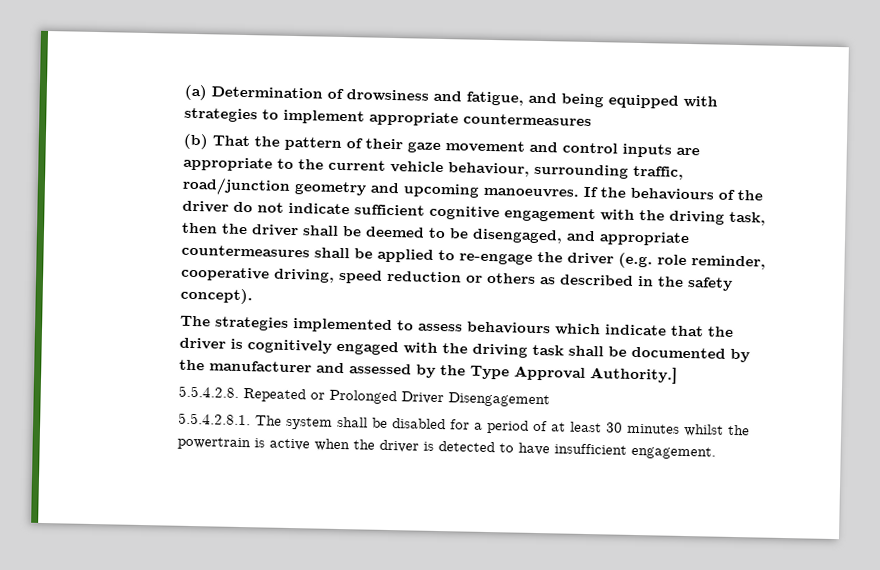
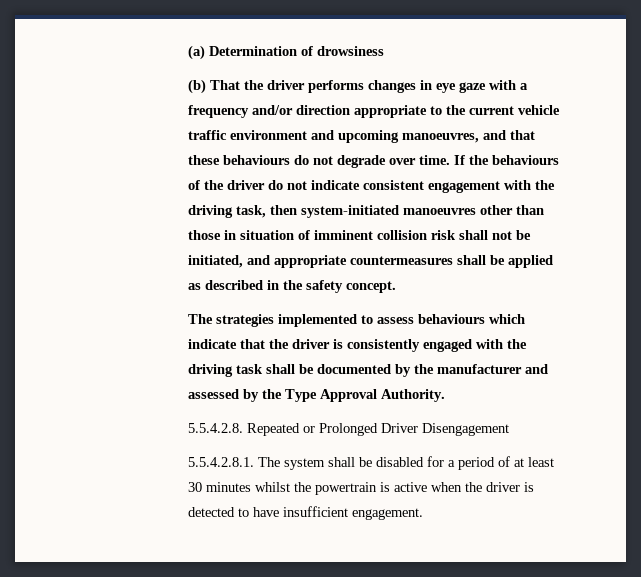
- (a) Determination of drowsiness and fatigue, and being equipped with strategies to implement appropriate countermeasures
- (b) That the pattern of their gaze movement and control inputs are appropriate to the current vehicle behaviour, surrounding traffic, road/junction geometry and upcoming manoeuvres.
+ (a) Determination of drowsiness
+ (b) That the driver performs changes in eye gaze with a frequency and/or direction appropriate to the current vehicle traffic environment and upcoming manoeuvres, and that these behaviours do not degrade over time.
- If the behaviours of the driver do not indicate sufficient cognitive engagement with the driving task, then the driver shall be deemed to be disengaged, and appropriate countermeasures shall be applied to re-engage the driver (e.g. role reminder, cooperative driving, speed reduction or others as described in the safety concept).
+ If the behaviours of the driver do not indicate consistent engagement with the driving task, then system-initiated manoeuvres other than those in situation of imminent collision risk shall not be initiated, and appropriate countermeasures shall be applied as described in the safety concept.
- The strategies implemented to assess behaviours which indicate that the driver is cognitively engaged with the driving task shall be documented by the manufacturer and assessed by the Type Approval Authority.]
+ The strategies implemented to assess behaviours which indicate that the driver is consistently engaged with the driving task shall be documented by the manufacturer and assessed by the Type Approval Authority.

